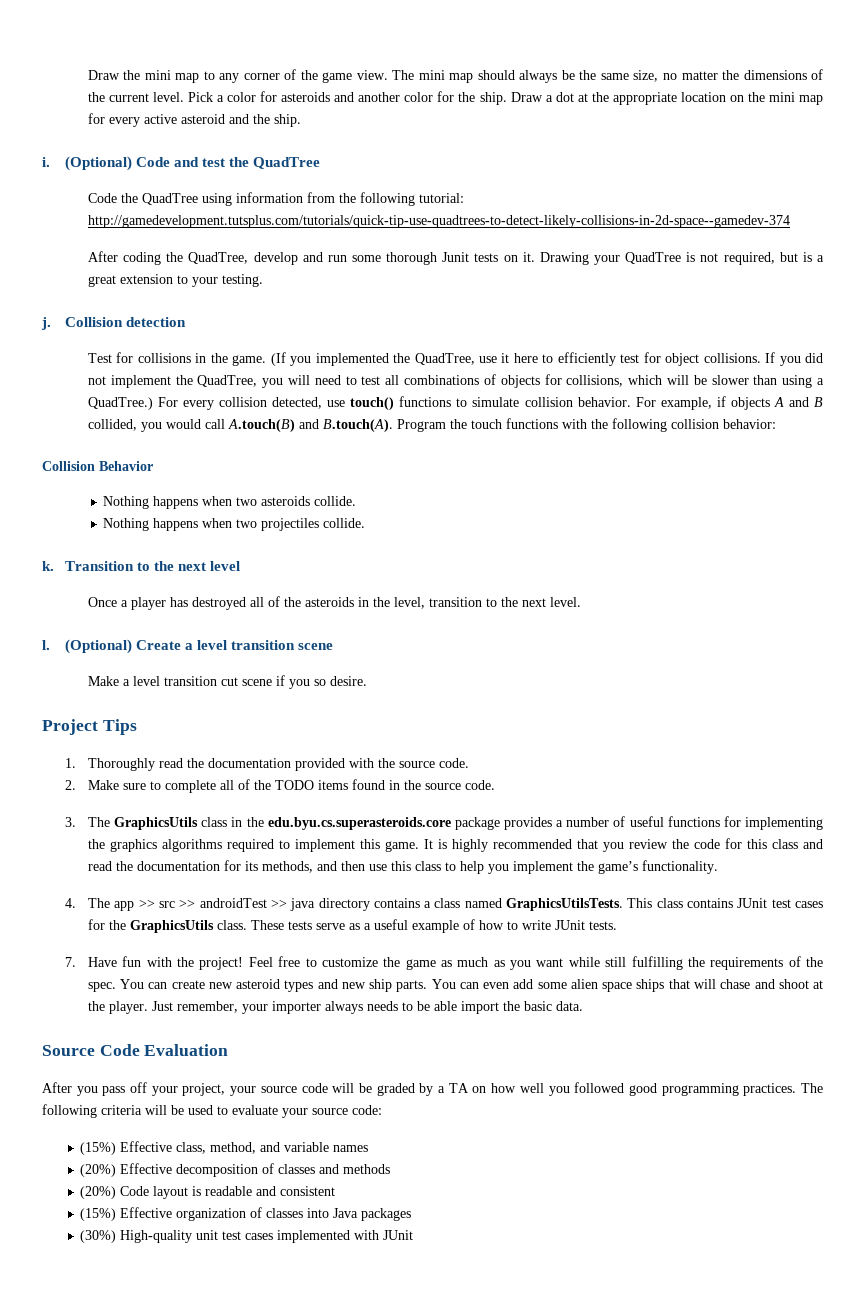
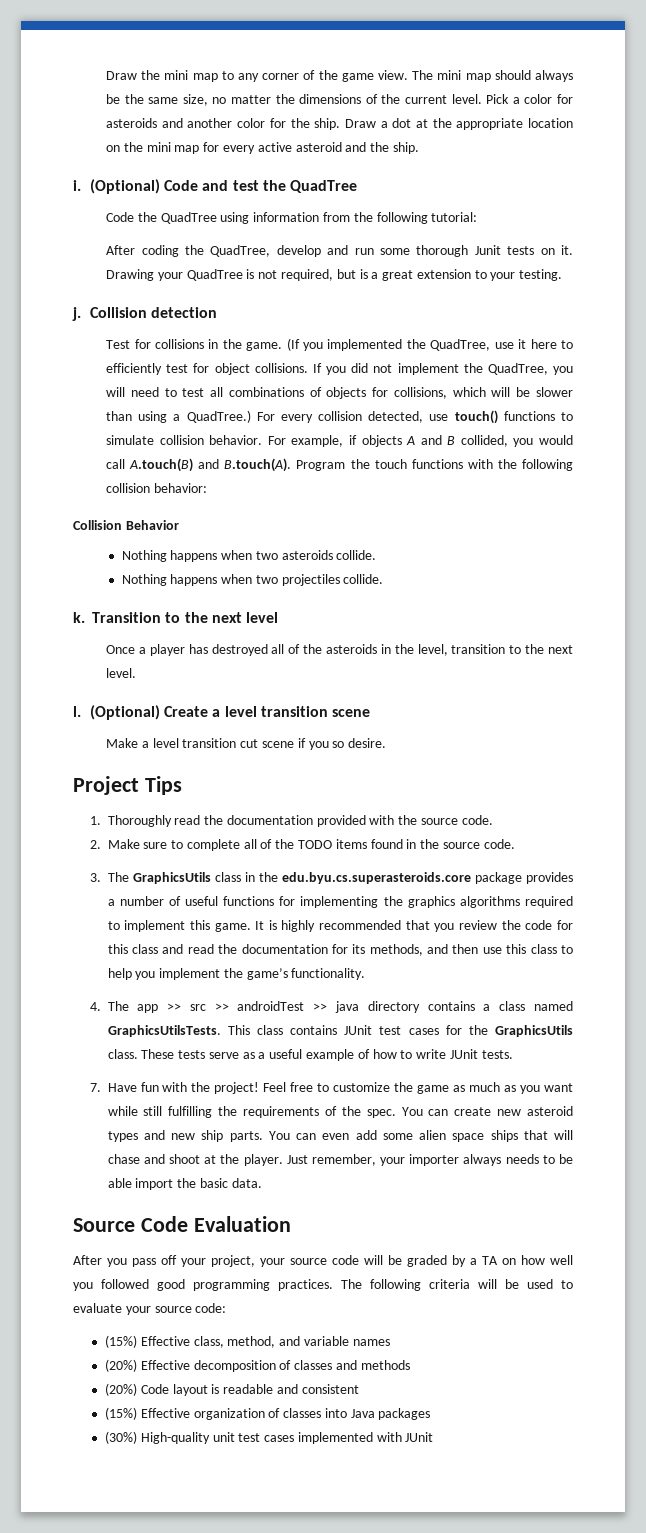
- Code the QuadTree using information from the following tutorial: http://gamedevelopment.tutsplus.com/tutorials/quick-tip-use-quadtrees-to-detect-likely-collisions-in-2d-space--gamedev-374
+ Code the QuadTree using information from the following tutorial:

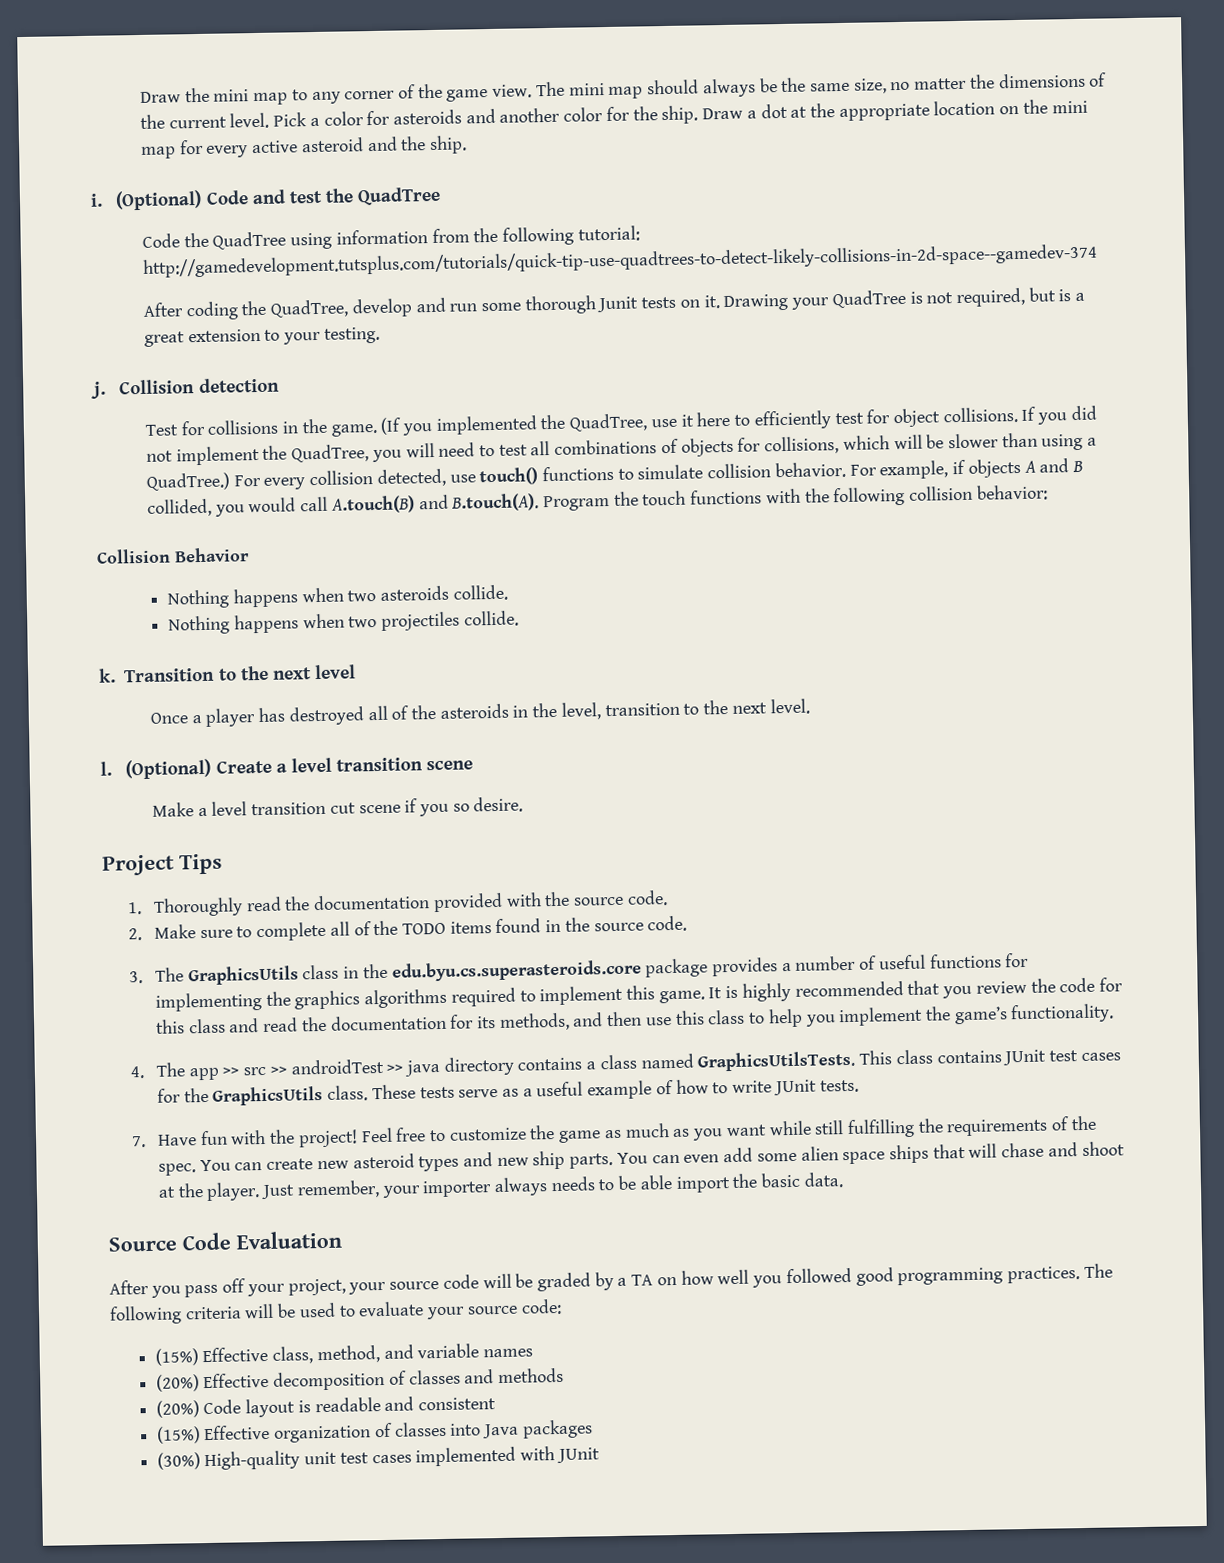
- Code the QuadTree using information from the following tutorial:
+ Code the QuadTree using information from the following tutorial: http://gamedevelopment.tutsplus.com/tutorials/quick-tip-use-quadtrees-to-detect-likely-collisions-in-2d-space--gamedev-374

